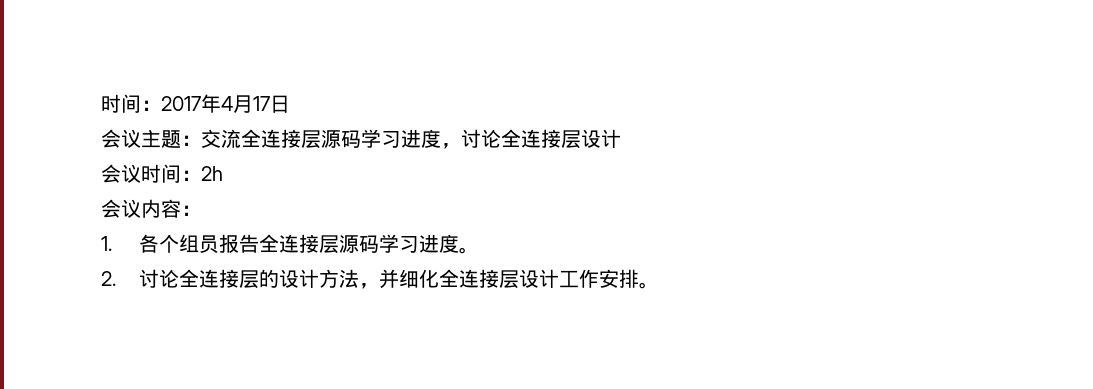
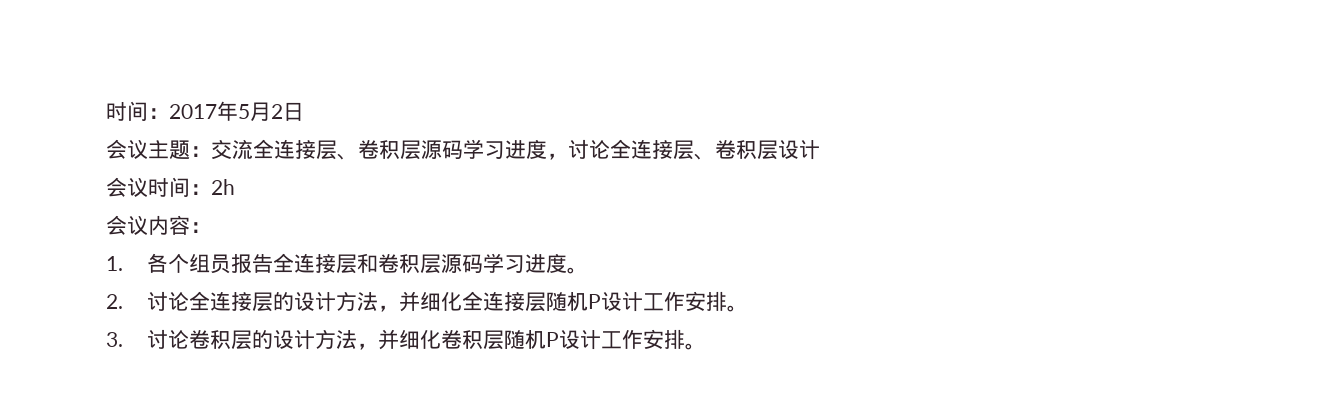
- 时间：2017年4月17日
+ 时间：2017年5月2日
- 会议主题：交流全连接层源码学习进度，讨论全连接层设计
+ 会议主题：交流全连接层、卷积层源码学习进度，讨论全连接层、卷积层设计
- 1.各个组员报告全连接层源码学习进度。
+ 1.各个组员报告全连接层和卷积层源码学习进度。
- 2.讨论全连接层的设计方法，并细化全连接层设计工作安排。
+ 2.讨论全连接层的设计方法，并细化全连接层随机P设计工作安排。
+ 3.讨论卷积层的设计方法，并细化卷积层随机P设计工作安排。

